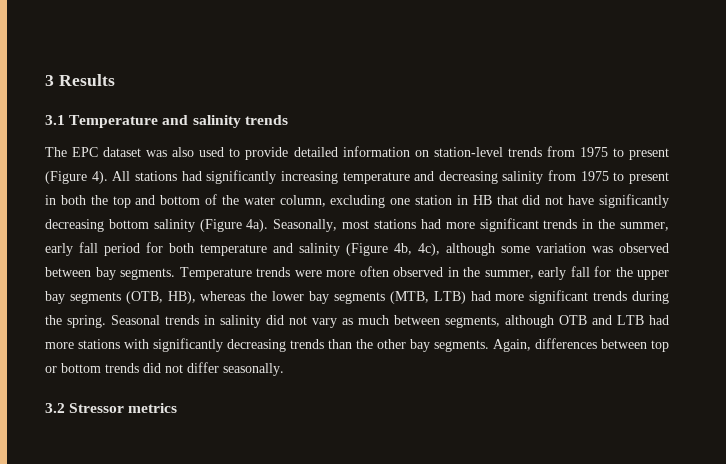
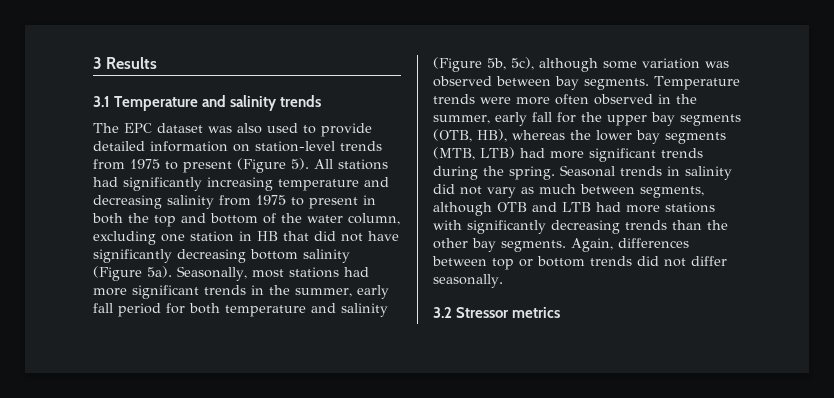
- The EPC dataset was also used to provide detailed information on station-level trends from 1975 to present (Figure 4).
+ The EPC dataset was also used to provide detailed information on station-level trends from 1975 to present (Figure 5).
- All stations had significantly increasing temperature and decreasing salinity from 1975 to present in both the top and bottom of the water column, excluding one station in HB that did not have significantly decreasing bottom salinity (Figure 4a).
+ All stations had significantly increasing temperature and decreasing salinity from 1975 to present in both the top and bottom of the water column, excluding one station in HB that did not have significantly decreasing bottom salinity (Figure 5a).
- Seasonally, most stations had more significant trends in the summer, early fall period for both temperature and salinity (Figure 4b, 4c), although some variation was observed between bay segments.
+ Seasonally, most stations had more significant trends in the summer, early fall period for both temperature and salinity (Figure 5b, 5c), although some variation was observed between bay segments.

